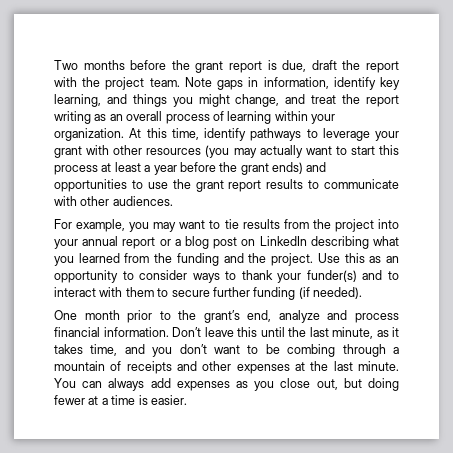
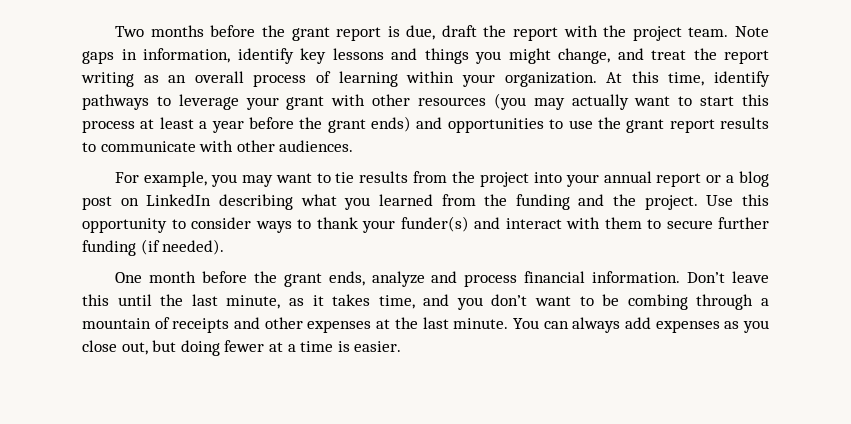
- Note gaps in information, identify key learning, and things you might change, and treat the report writing as an overall process of learning within your organization.
+ Note gaps in information, identify key lessons and things you might change, and treat the report writing as an overall process of learning within your organization.
- Use this as an opportunity to consider ways to thank your funder(s) and to interact with them to secure further funding (if needed).
+ Use this opportunity to consider ways to thank your funder(s) and interact with them to secure further funding (if needed).
- One month prior to the grant’s end, analyze and process financial information.
+ One month before the grant ends, analyze and process financial information.

